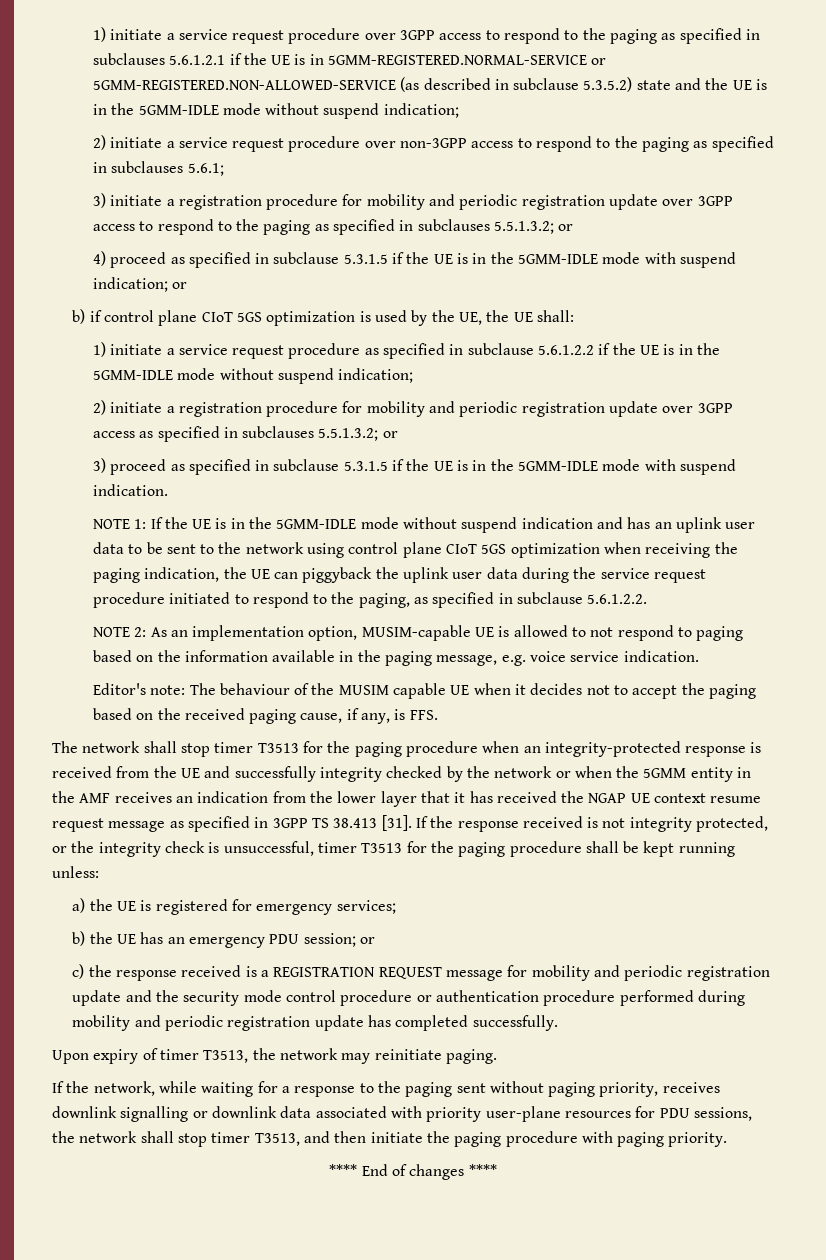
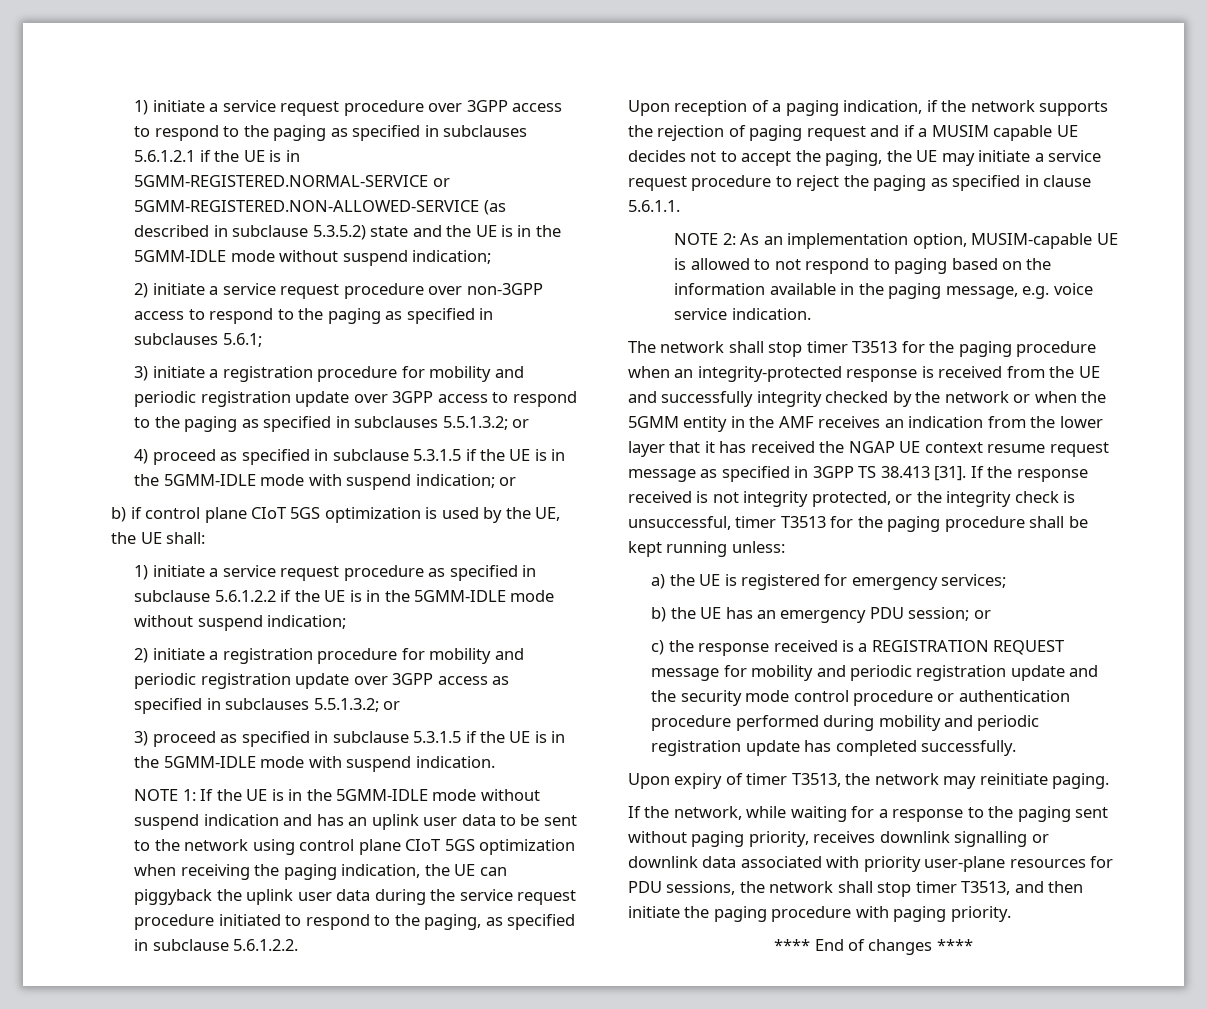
+ Upon reception of a paging indication, if the network supports the rejection of paging request and if a MUSIM capable UE decides not to accept the paging, the UE may initiate a service request procedure to reject the paging as specified in clause 5.6.1.1.
- Editor's note: The behaviour of the MUSIM capable UE when it decides not to accept the paging based on the received paging cause, if any, is FFS.

